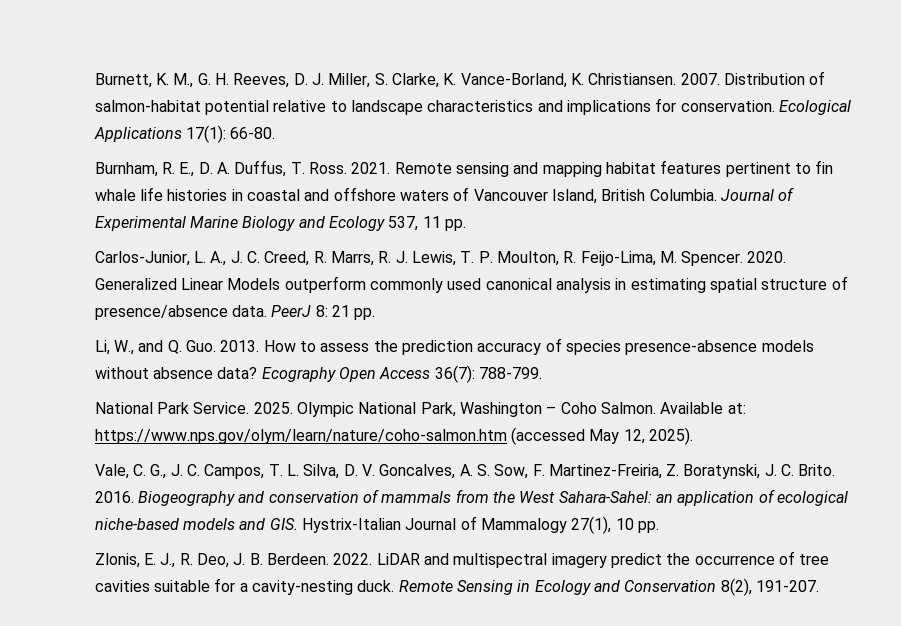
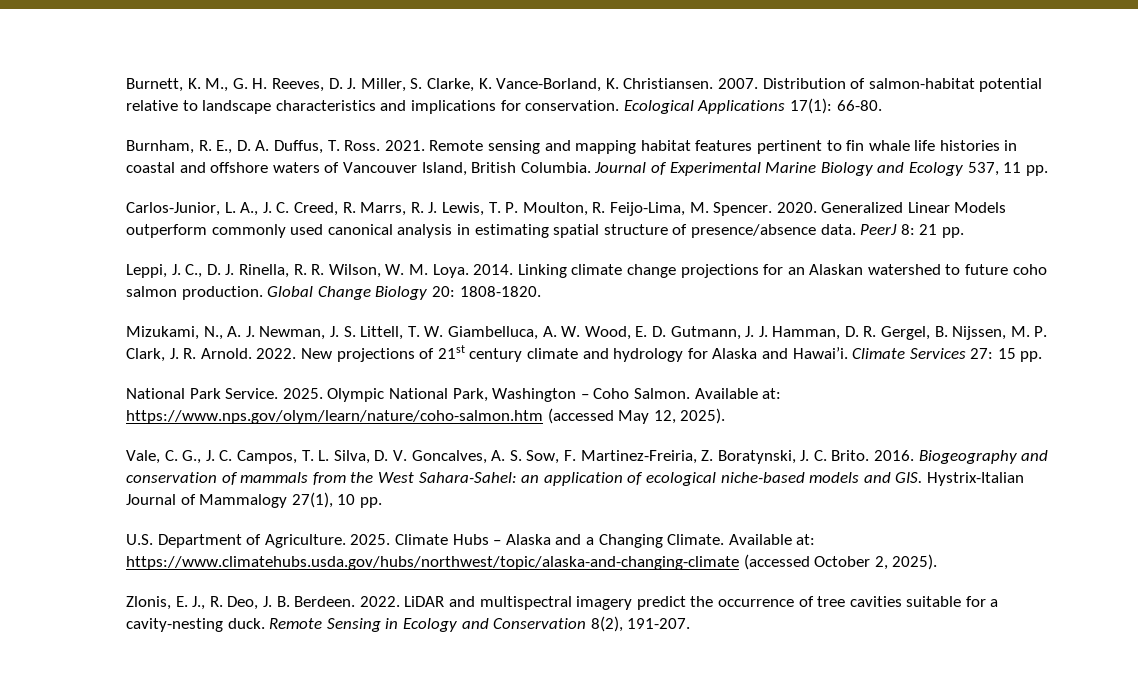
- Li, W., and Q. Guo. 2013. How to assess the prediction accuracy of species presence-absence models without absence data? Ecography Open Access 36(7): 788-799.
+ Leppi, J. C., D. J. Rinella, R. R. Wilson, W. M. Loya. 2014. Linking climate change projections for an Alaskan watershed to future coho salmon production. Global Change Biology 20: 1808-1820.
+ Mizukami, N., A. J. Newman, J. S. Littell, T. W. Giambelluca, A. W. Wood, E. D. Gutmann, J. J. Hamman, D. R. Gergel, B. Nijssen, M. P. Clark, J. R. Arnold. 2022. New projections of 21st century climate and hydrology for Alaska and Hawai’i. Climate Services 27: 15 pp.
+ U.S. Department of Agriculture. 2025. Climate Hubs – Alaska and a Changing Climate. Available at: https://www.climatehubs.usda.gov/hubs/northwest/topic/alaska-and-changing-climate (accessed October 2, 2025).

